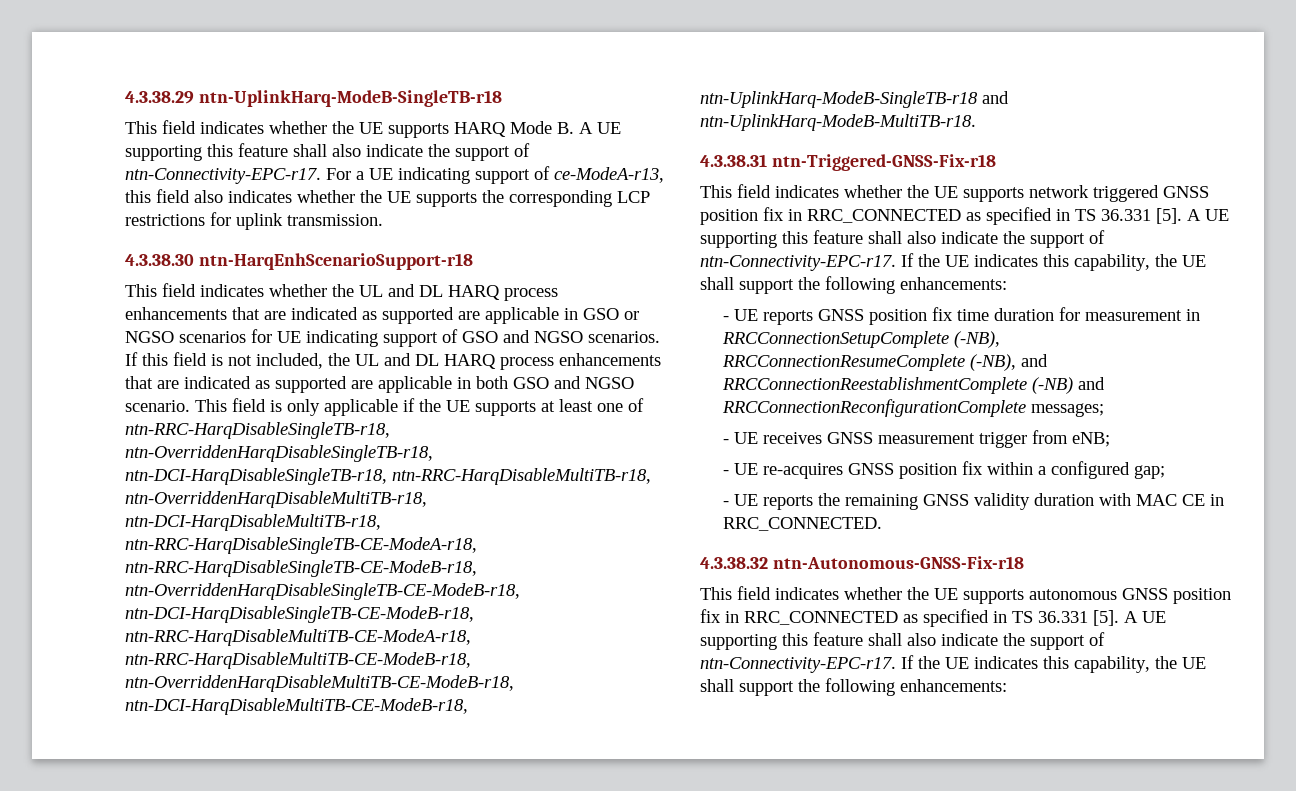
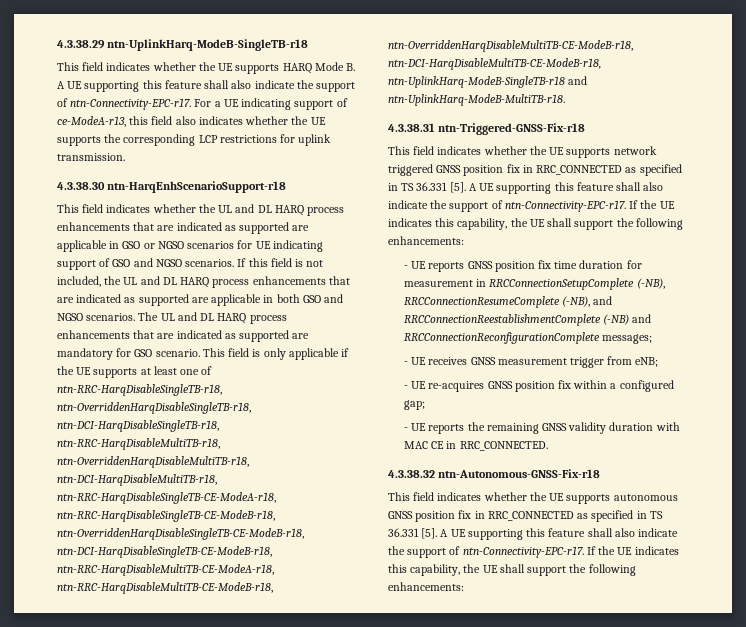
- If this field is not included, the UL and DL HARQ process enhancements that are indicated as supported are applicable in both GSO and NGSO scenario.
+ If this field is not included, the UL and DL HARQ process enhancements that are indicated as supported are applicable in both GSO and NGSO scenarios. The UL and DL HARQ process enhancements that are indicated as supported are mandatory for GSO scenario.

